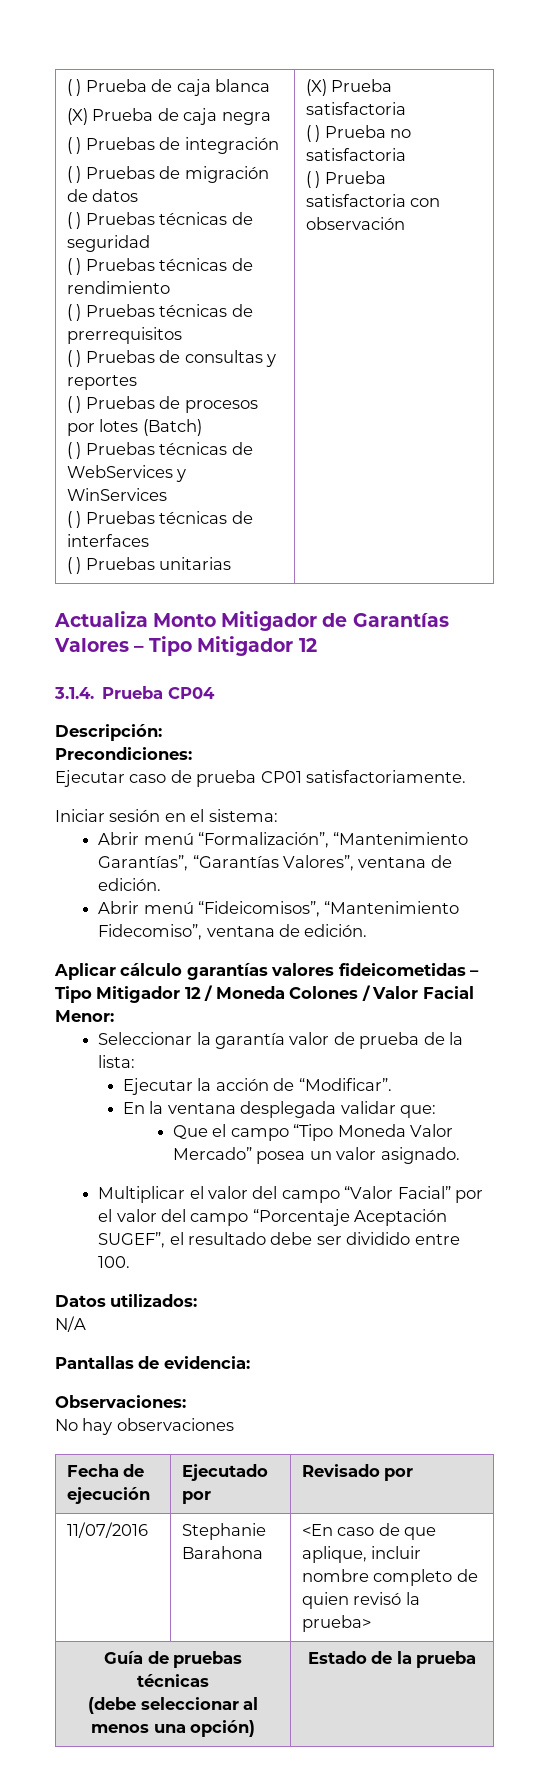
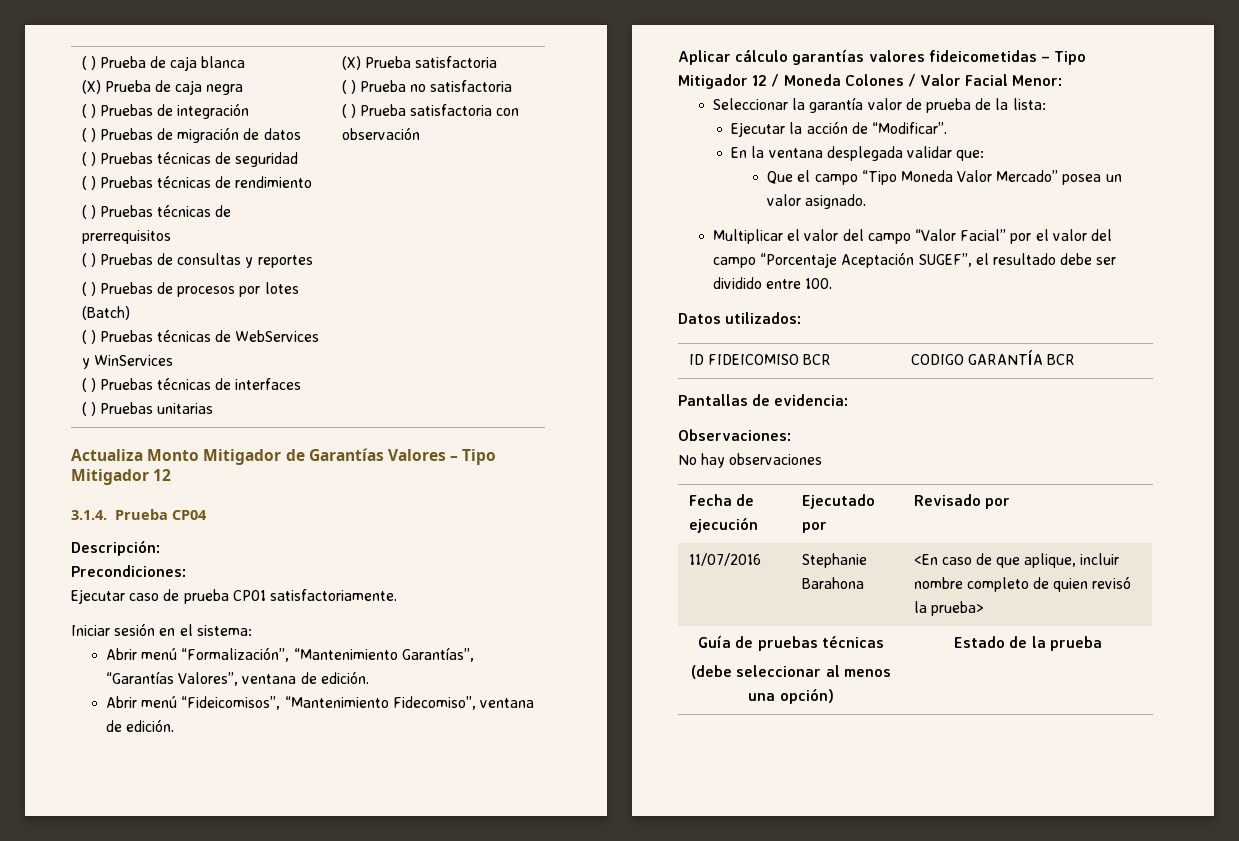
- N/A
+ ID FIDEICOMISO BCR | CODIGO GARANTÍA BCR

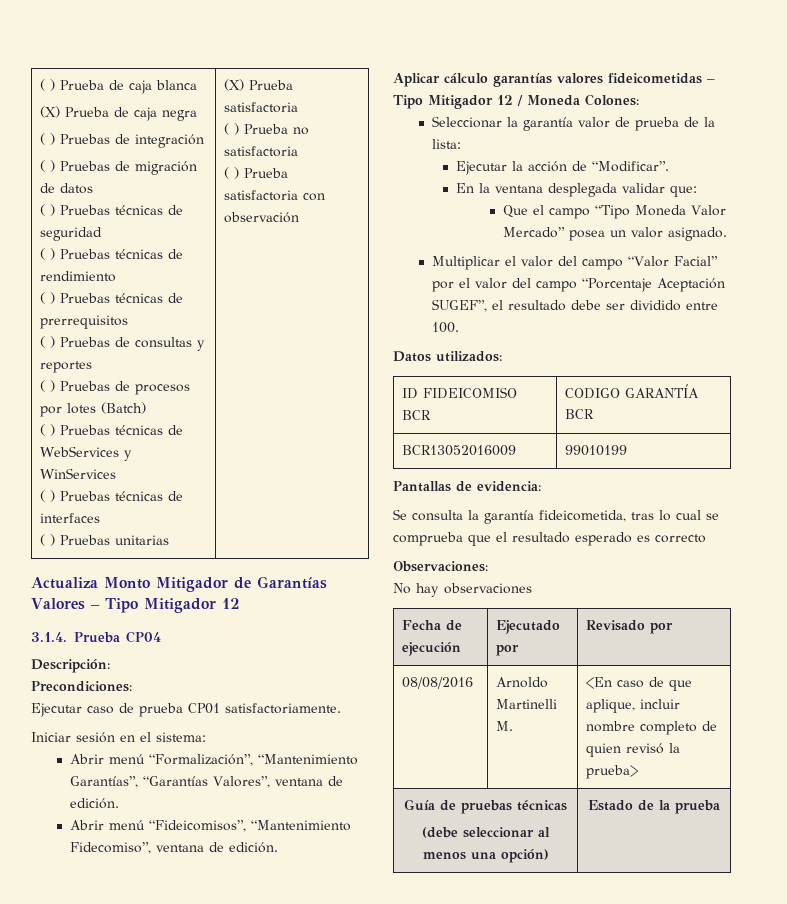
- Aplicar cálculo garantías valores fideicometidas – Tipo Mitigador 12 / Moneda Colones / Valor Facial Menor:
+ Aplicar cálculo garantías valores fideicometidas – Tipo Mitigador 12 / Moneda Colones:
+ BCR13052016009 | 99010199
+ Se consulta la garantía fideicometida, tras lo cual se comprueba que el resultado esperado es correcto
- 11/07/2016 | Stephanie Barahona | <En caso de que aplique, incluir nombre completo de quien revisó la prueba>
+ 08/08/2016 | Arnoldo Martinelli M. | <En caso de que aplique, incluir nombre completo de quien revisó la prueba>

